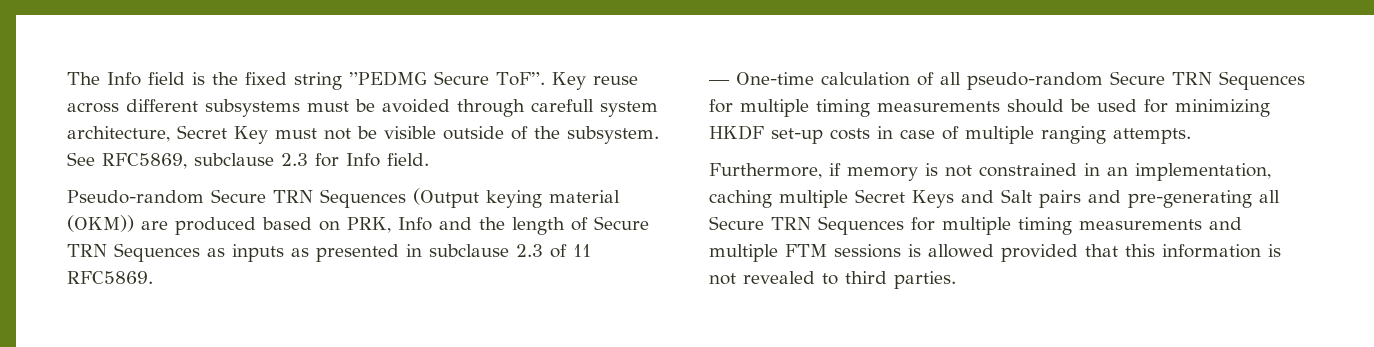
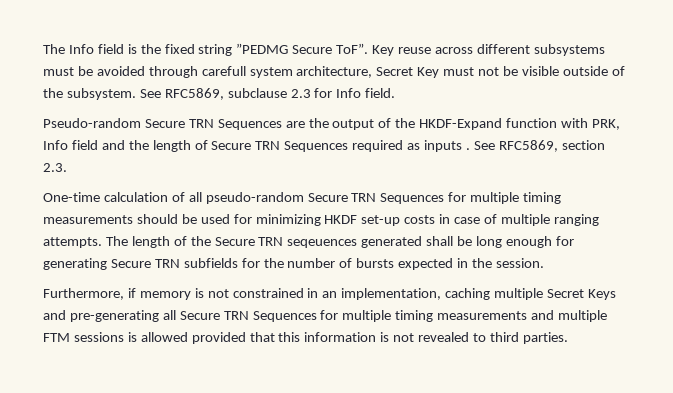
- Pseudo-random Secure TRN Sequences (Output keying material (OKM)) are produced based on PRK, Info and the length of Secure TRN Sequences as inputs as presented in subclause 2.3 of 11 RFC5869.
- — One-time calculation of all pseudo-random Secure TRN Sequences for multiple timing measurements should be used for minimizing HKDF set-up costs in case of multiple ranging attempts.
+ Pseudo-random Secure TRN Sequences are the output of the HKDF-Expand function with PRK, Info field and the length of Secure TRN Sequences required as inputs . See RFC5869, section 2.3.
+ One-time calculation of all pseudo-random Secure TRN Sequences for multiple timing measurements should be used for minimizing HKDF set-up costs in case of multiple ranging attempts. The length of the Secure TRN seqeuences generated shall be long enough for generating Secure TRN subfields for the number of bursts expected in the session.
- Furthermore, if memory is not constrained in an implementation, caching multiple Secret Keys and Salt pairs and pre-generating all Secure TRN Sequences for multiple timing measurements and multiple FTM sessions is allowed provided that this information is not revealed to third parties.
+ Furthermore, if memory is not constrained in an implementation, caching multiple Secret Keys and pre-generating all Secure TRN Sequences for multiple timing measurements and multiple FTM sessions is allowed provided that this information is not revealed to third parties.

